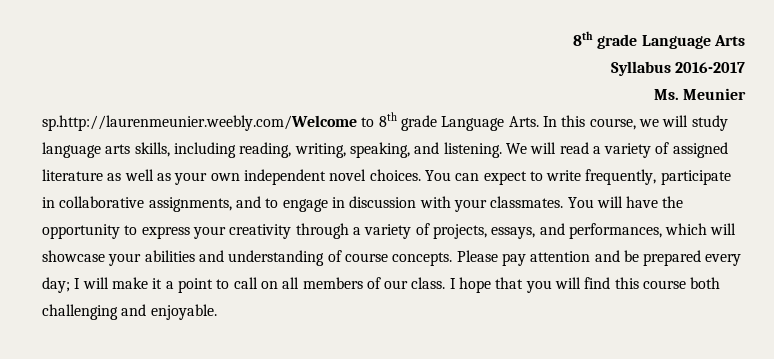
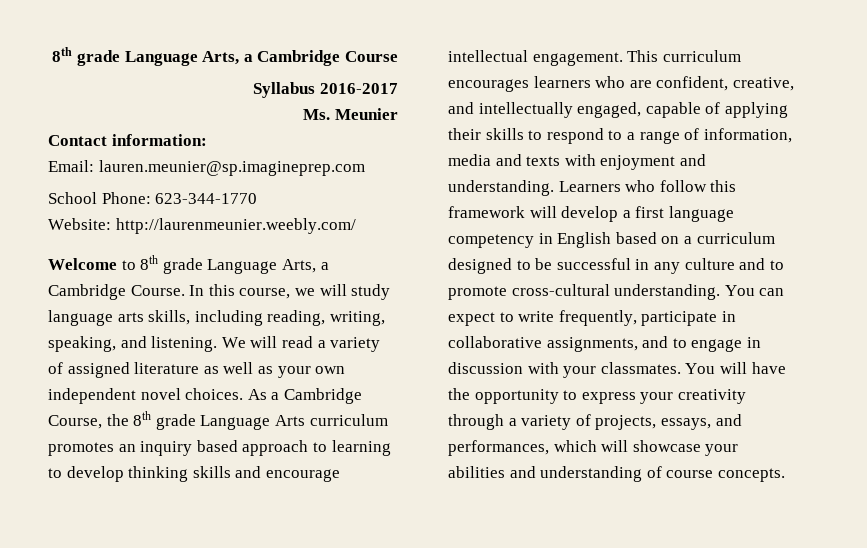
- 8th grade Language Arts
+ 8th grade Language Arts, a Cambridge Course
- sp.http://laurenmeunier.weebly.com/Welcome to 8th grade Language Arts. In this course, we will study language arts skills, including reading, writing, speaking, and listening.
+ Contact information:
+ Email: lauren.meunier@sp.imagineprep.com
+ School Phone: 623-344-1770
+ Website: http://laurenmeunier.weebly.com/
+ Welcome to 8th grade Language Arts, a Cambridge Course. In this course, we will study language arts skills, including reading, writing, speaking, and listening.
+ As a Cambridge Course, the 8th grade Language Arts curriculum promotes an inquiry based approach to learning to develop thinking skills and encourage intellectual engagement. This curriculum encourages learners who are confident, creative, and intellectually engaged, capable of applying their skills to respond to a range of information, media and texts with enjoyment and understanding. Learners who follow this framework will develop a first language competency in English based on a curriculum designed to be successful in any culture and to promote cross-cultural understanding.
- Please pay attention and be prepared every day; I will make it a point to call on all members of our class. I hope that you will find this course both challenging and enjoyable.

